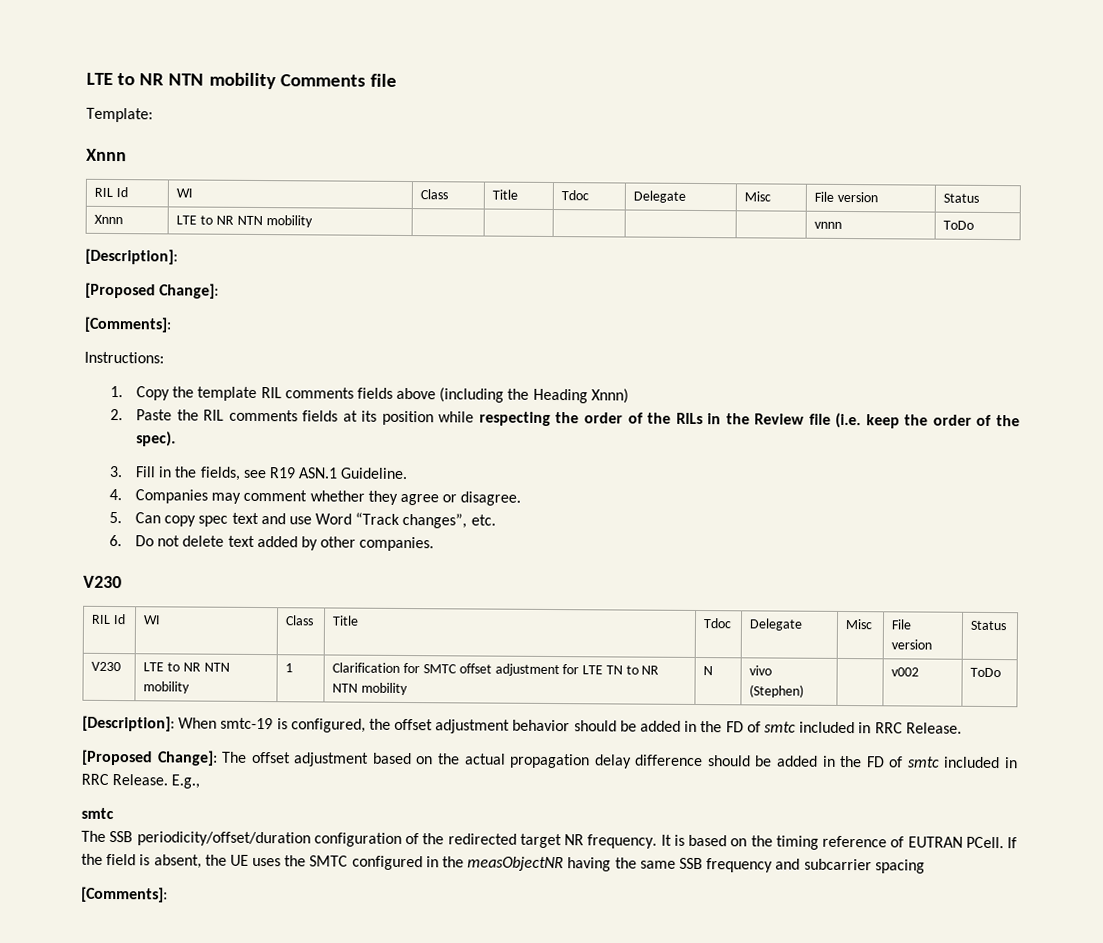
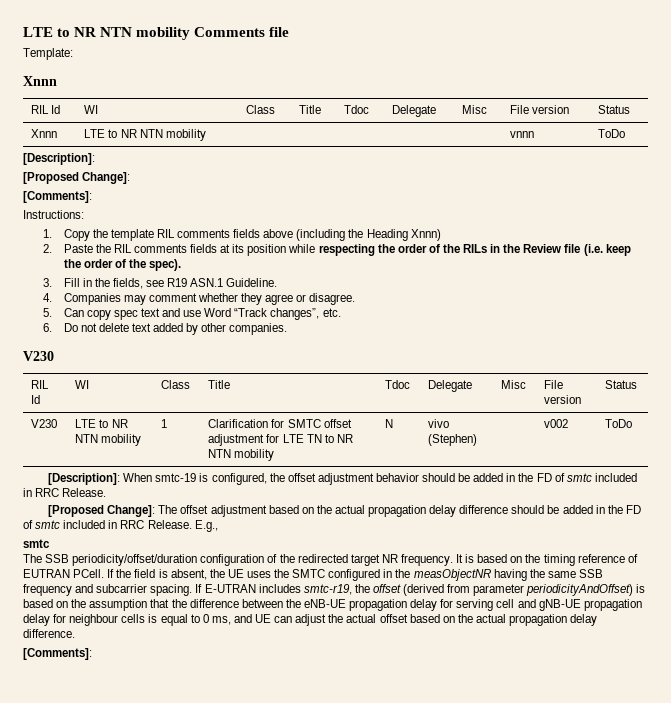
- If the field is absent, the UE uses the SMTC configured in the measObjectNR having the same SSB frequency and subcarrier spacing
+ If the field is absent, the UE uses the SMTC configured in the measObjectNR having the same SSB frequency and subcarrier spacing. If E-UTRAN includes smtc-r19, the offset (derived from parameter periodicityAndOffset) is based on the assumption that the difference between the eNB-UE propagation delay for serving cell and gNB-UE propagation delay for neighbour cells is equal to 0 ms, and UE can adjust the actual offset based on the actual propagation delay difference.

